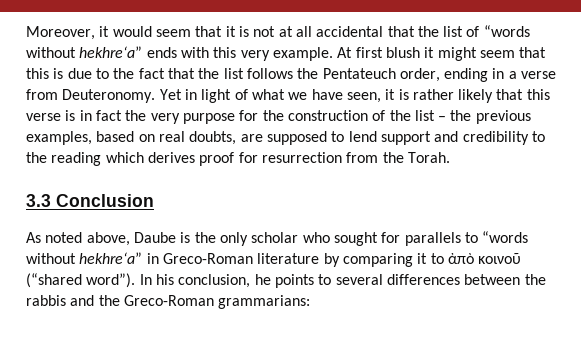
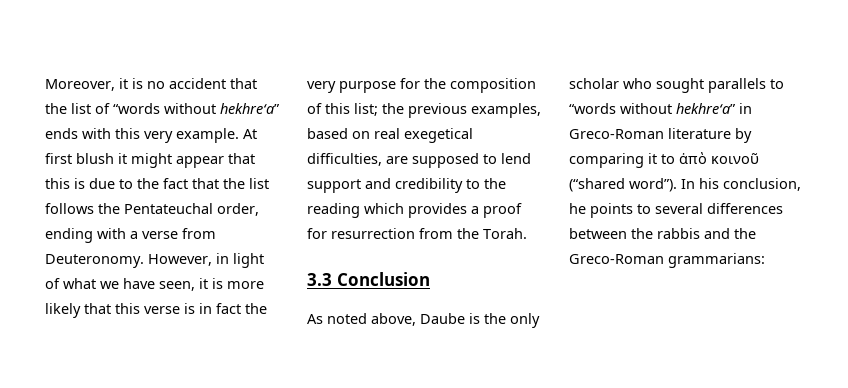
- Moreover, it would seem that it is not at all accidental that the list of “words without hekhre‘a” ends with this very example.
+ Moreover, it is no accident that the list of “words without hekhre‘a” ends with this very example.
- At first blush it might seem that this is due to the fact that the list follows the Pentateuch order, ending in a verse from Deuteronomy.
+ At first blush it might appear that this is due to the fact that the list follows the Pentateuchal order, ending with a verse from Deuteronomy.
- Yet in light of what we have seen, it is rather likely that this verse is in fact the very purpose for the construction of the list – the previous examples, based on real doubts, are supposed to lend support and credibility to the reading which derives proof for resurrection from the Torah.
+ However, in light of what we have seen, it is more likely that this verse is in fact the very purpose for the composition of this list; the previous examples, based on real exegetical difficulties, are supposed to lend support and credibility to the reading which provides a proof for resurrection from the Torah.
- As noted above, Daube is the only scholar who sought for parallels to “words without hekhre‘a” in Greco-Roman literature by comparing it to ἀπὸ κοινοῦ (“shared word”).
+ As noted above, Daube is the only scholar who sought parallels to “words without hekhre‘a” in Greco-Roman literature by comparing it to ἀπὸ κοινοῦ (“shared word”).

